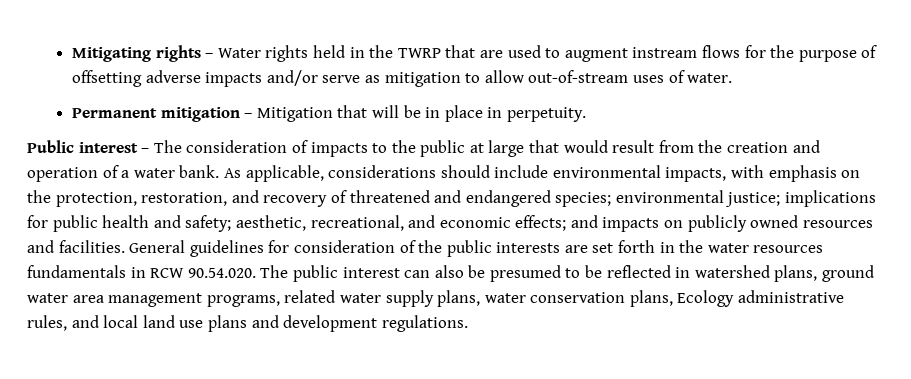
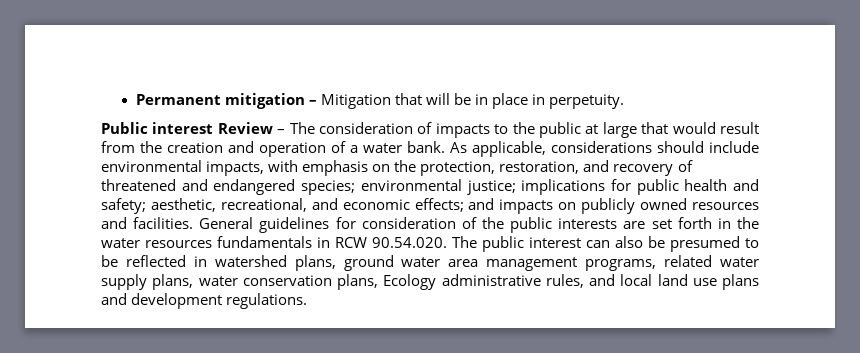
- Mitigating rights – Water rights held in the TWRP that are used to augment instream flows for the purpose of offsetting adverse impacts and/or serve as mitigation to allow out-of-stream uses of water.
- Public interest – The consideration of impacts to the public at large that would result from the creation and operation of a water bank.
+ Public interest Review – The consideration of impacts to the public at large that would result from the creation and operation of a water bank.

